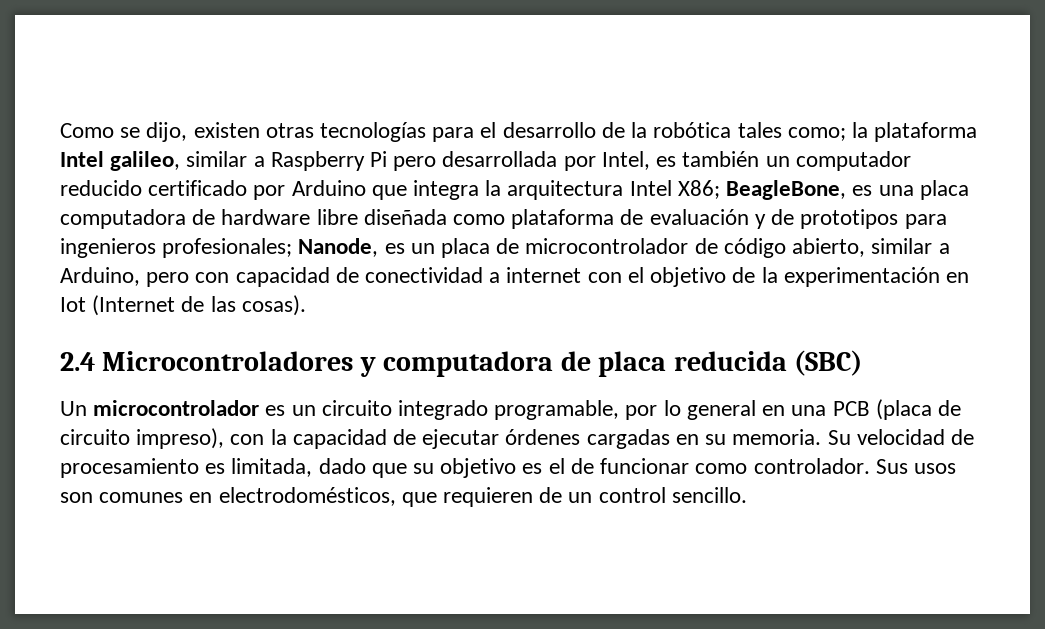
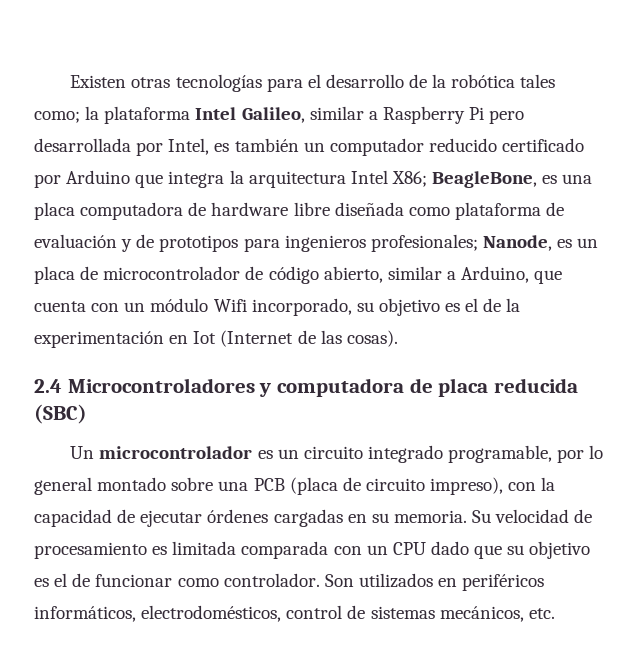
- Como se dijo, existen otras tecnologías para el desarrollo de la robótica tales como;
+ Existen otras tecnologías para el desarrollo de la robótica tales como;
- la plataforma Intel galileo, similar a Raspberry Pi pero desarrollada por Intel, es también un computador reducido certificado por Arduino que integra la arquitectura Intel X86;
+ la plataforma Intel Galileo, similar a Raspberry Pi pero desarrollada por Intel, es también un computador reducido certificado por Arduino que integra la arquitectura Intel X86;
- Nanode, es un placa de microcontrolador de código abierto, similar a Arduino, pero con capacidad de conectividad a internet con el objetivo de la experimentación en Iot (Internet de las cosas).
+ Nanode, es un placa de microcontrolador de código abierto, similar a Arduino, que cuenta con un módulo Wifi incorporado, su objetivo es el de la experimentación en Iot (Internet de las cosas).
- Un microcontrolador es un circuito integrado programable, por lo general en una PCB (placa de circuito impreso), con la capacidad de ejecutar órdenes cargadas en su memoria.
+ Un microcontrolador es un circuito integrado programable, por lo general montado sobre una PCB (placa de circuito impreso), con la capacidad de ejecutar órdenes cargadas en su memoria.
- Su velocidad de procesamiento es limitada, dado que su objetivo es el de funcionar como controlador.
+ Su velocidad de procesamiento es limitada comparada con un CPU dado que su objetivo es el de funcionar como controlador.
- Sus usos son comunes en electrodomésticos, que requieren de un control sencillo.
+ Son utilizados en periféricos informáticos, electrodomésticos, control de sistemas mecánicos, etc.

